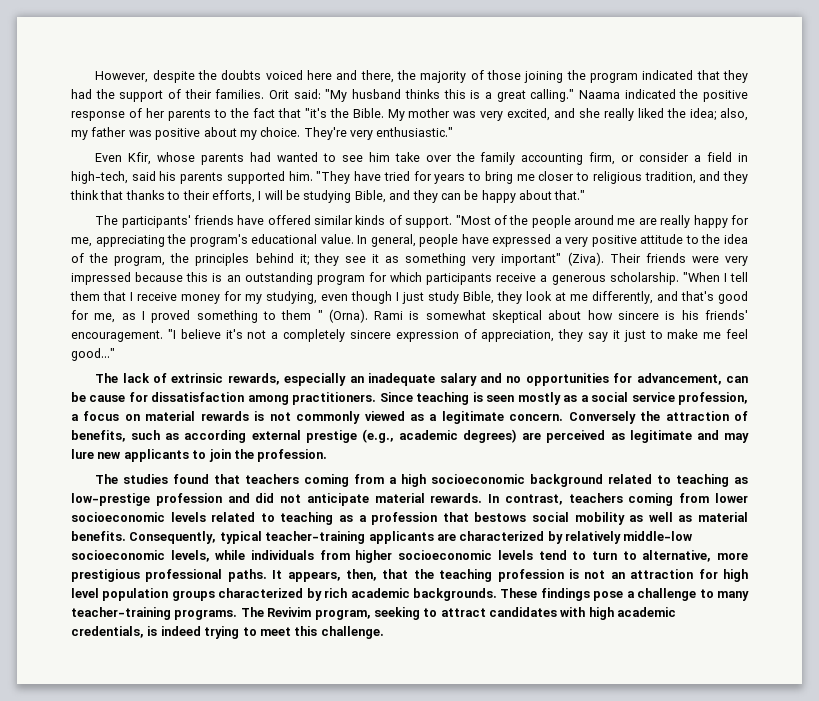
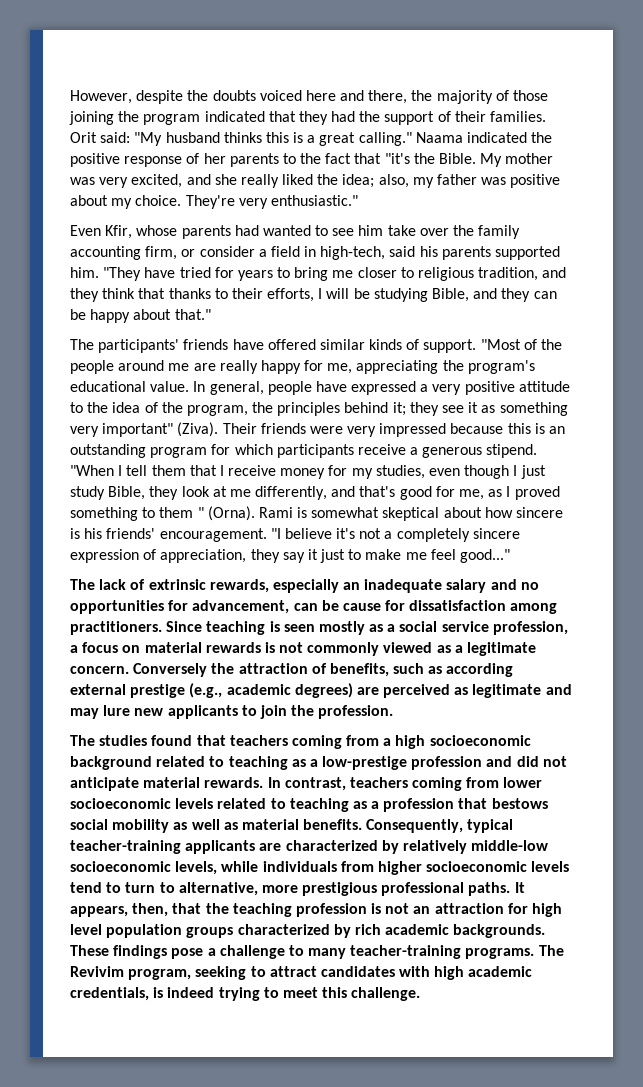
- Their friends were very impressed because this is an outstanding program for which participants receive a generous scholarship.
+ Their friends were very impressed because this is an outstanding program for which participants receive a generous stipend.
- "When I tell them that I receive money for my studying, even though I just study Bible, they look at me differently, and that's good for me, as I proved something to them " (Orna).
+ "When I tell them that I receive money for my studies, even though I just study Bible, they look at me differently, and that's good for me, as I proved something to them " (Orna).
- The studies found that teachers coming from a high socioeconomic background related to teaching as low-prestige profession and did not anticipate material rewards.
+ The studies found that teachers coming from a high socioeconomic background related to teaching as a low-prestige profession and did not anticipate material rewards.

